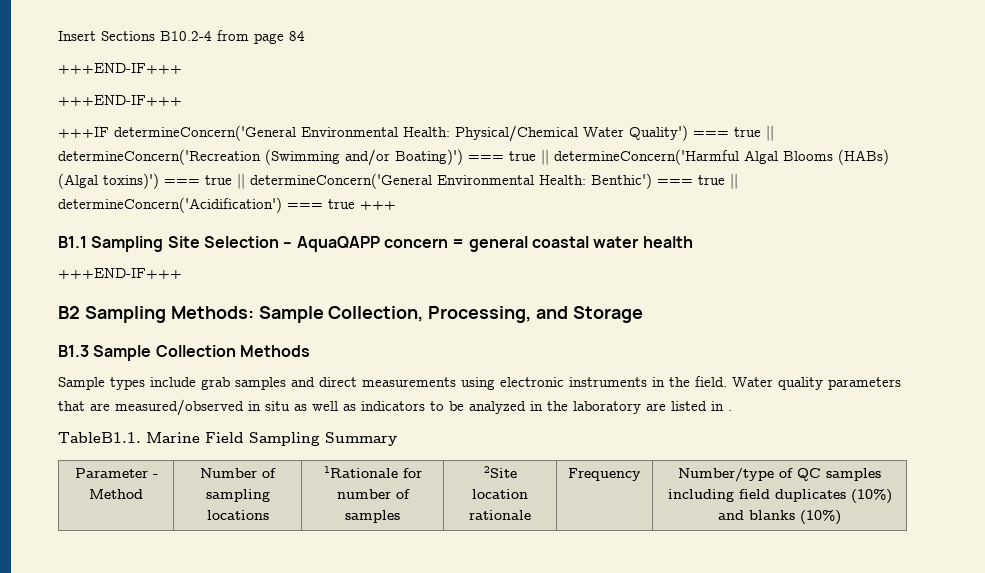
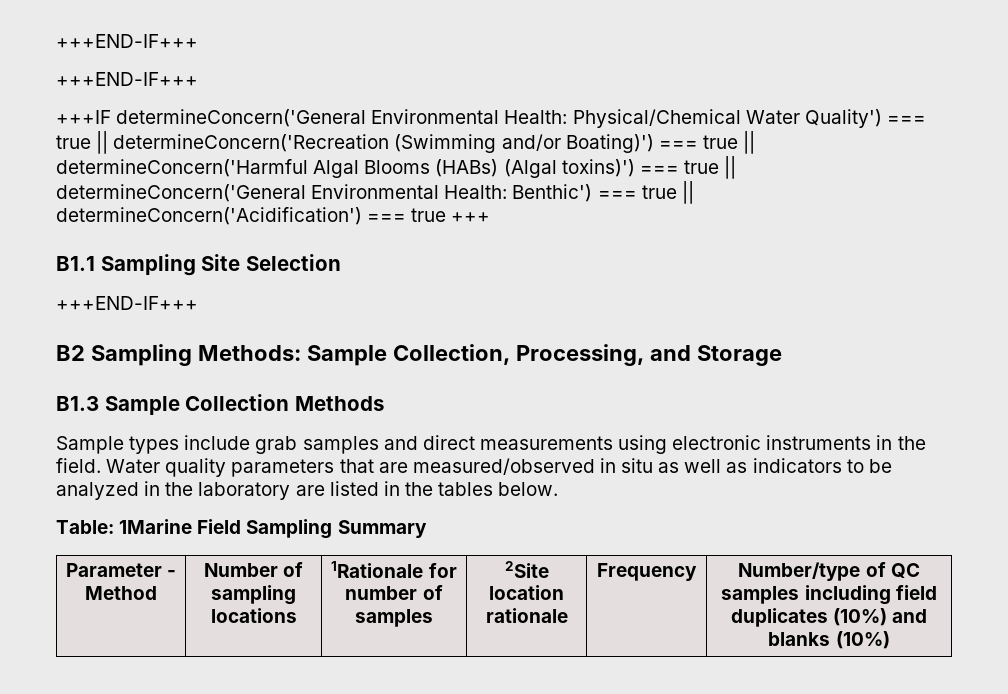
- Insert Sections B10.2-4 from page 84
- B1.1 Sampling Site Selection – AquaQAPP concern = general coastal water health
+ B1.1 Sampling Site Selection
- Water quality parameters that are measured/observed in situ as well as indicators to be analyzed in the laboratory are listed in .
- TableB1.1. Marine Field Sampling Summary
+ Water quality parameters that are measured/observed in situ as well as indicators to be analyzed in the laboratory are listed in the tables below.
+ Table: 1Marine Field Sampling Summary

